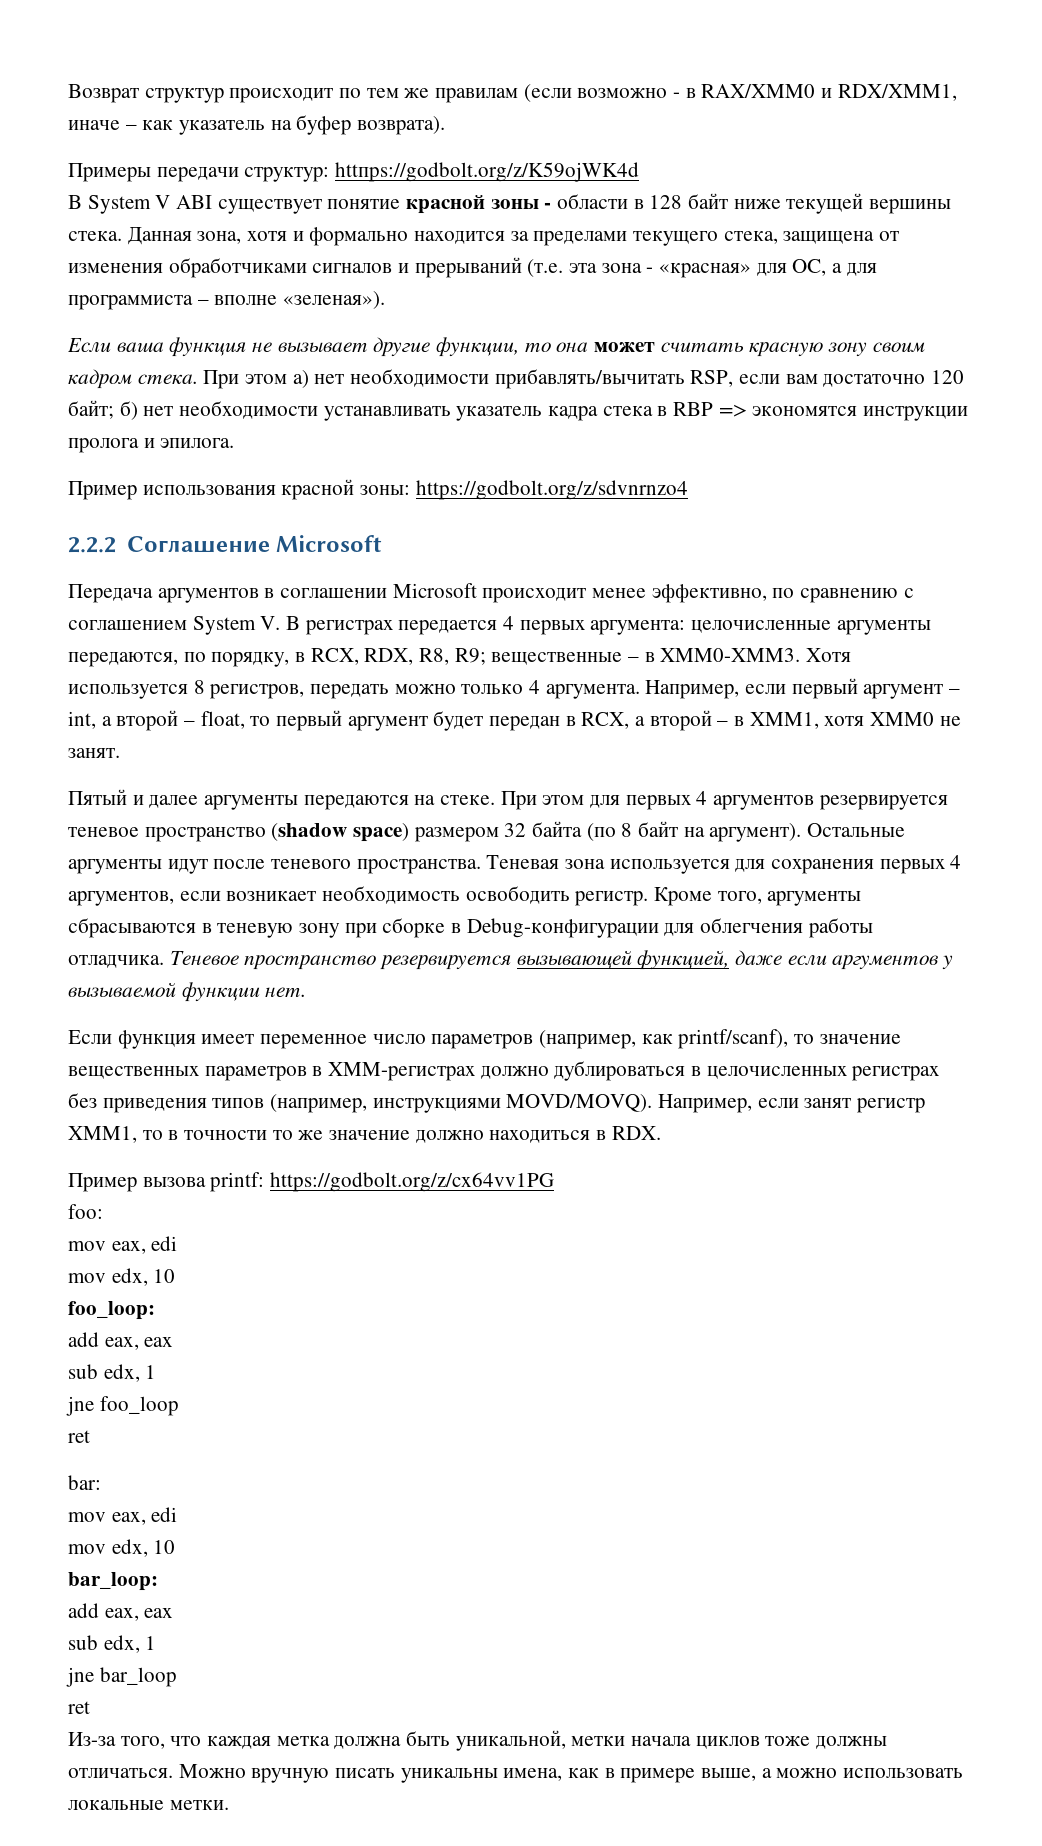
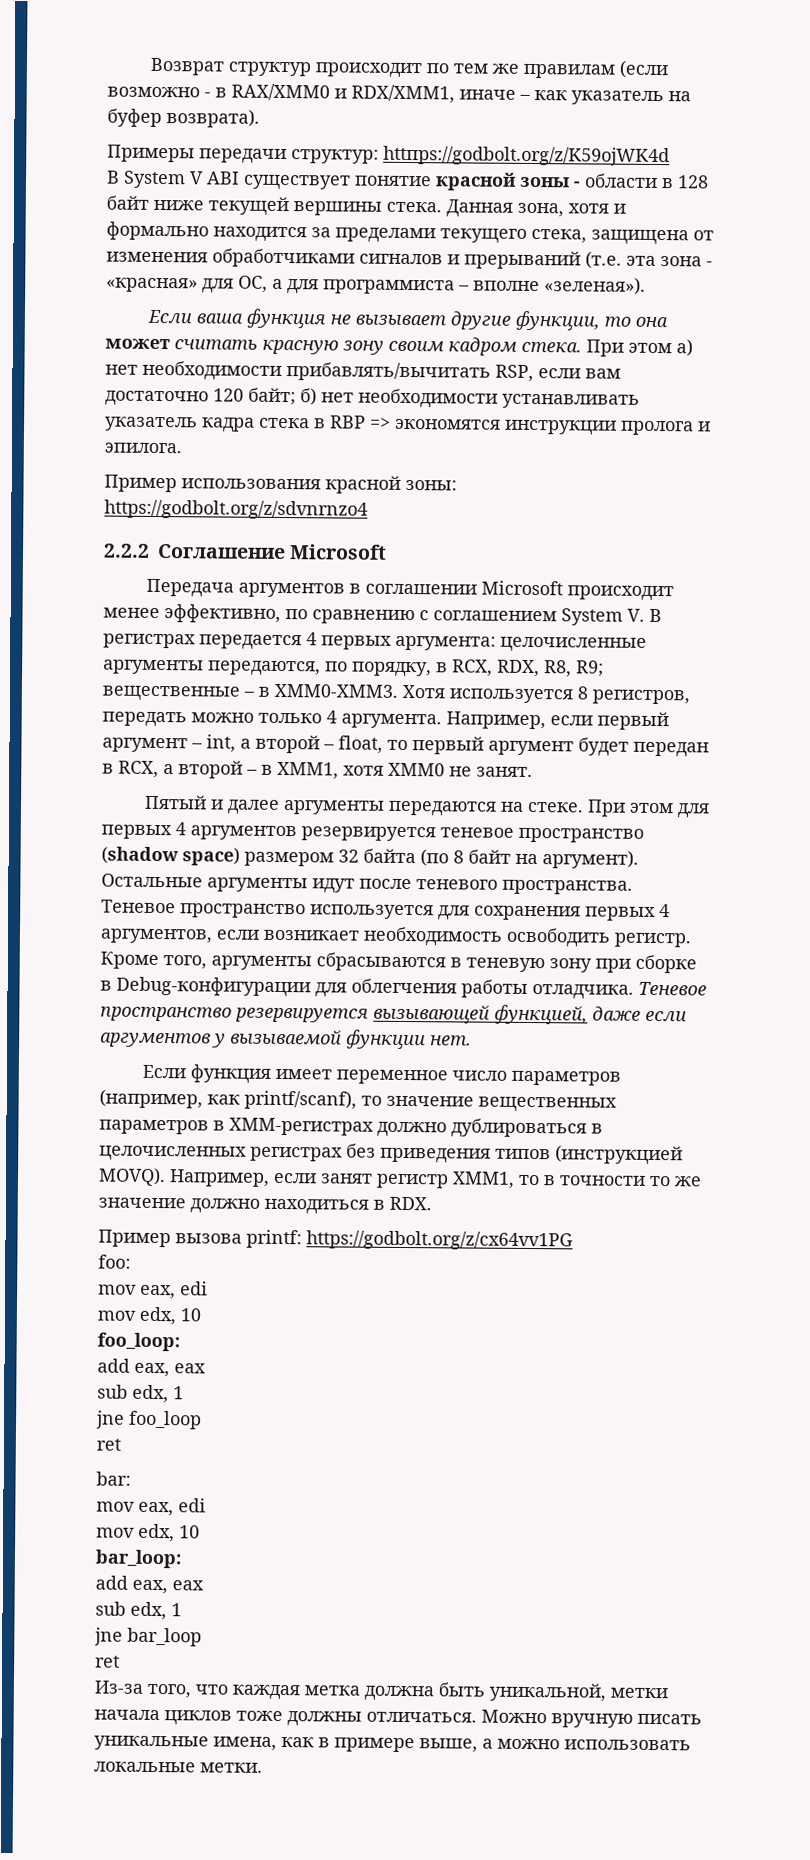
- Теневая зона используется для сохранения первых 4 аргументов, если возникает необходимость освободить регистр.
+ Теневое пространство используется для сохранения первых 4 аргументов, если возникает необходимость освободить регистр.
- Если функция имеет переменное число параметров (например, как printf/scanf), то значение вещественных параметров в XMM-регистрах должно дублироваться в целочисленных регистрах без приведения типов (например, инструкциями MOVD/MOVQ).
+ Если функция имеет переменное число параметров (например, как printf/scanf), то значение вещественных параметров в XMM-регистрах должно дублироваться в целочисленных регистрах без приведения типов (инструкцией MOVQ).
- Можно вручную писать уникальны имена, как в примере выше, а можно использовать локальные метки.
+ Можно вручную писать уникальные имена, как в примере выше, а можно использовать локальные метки.

